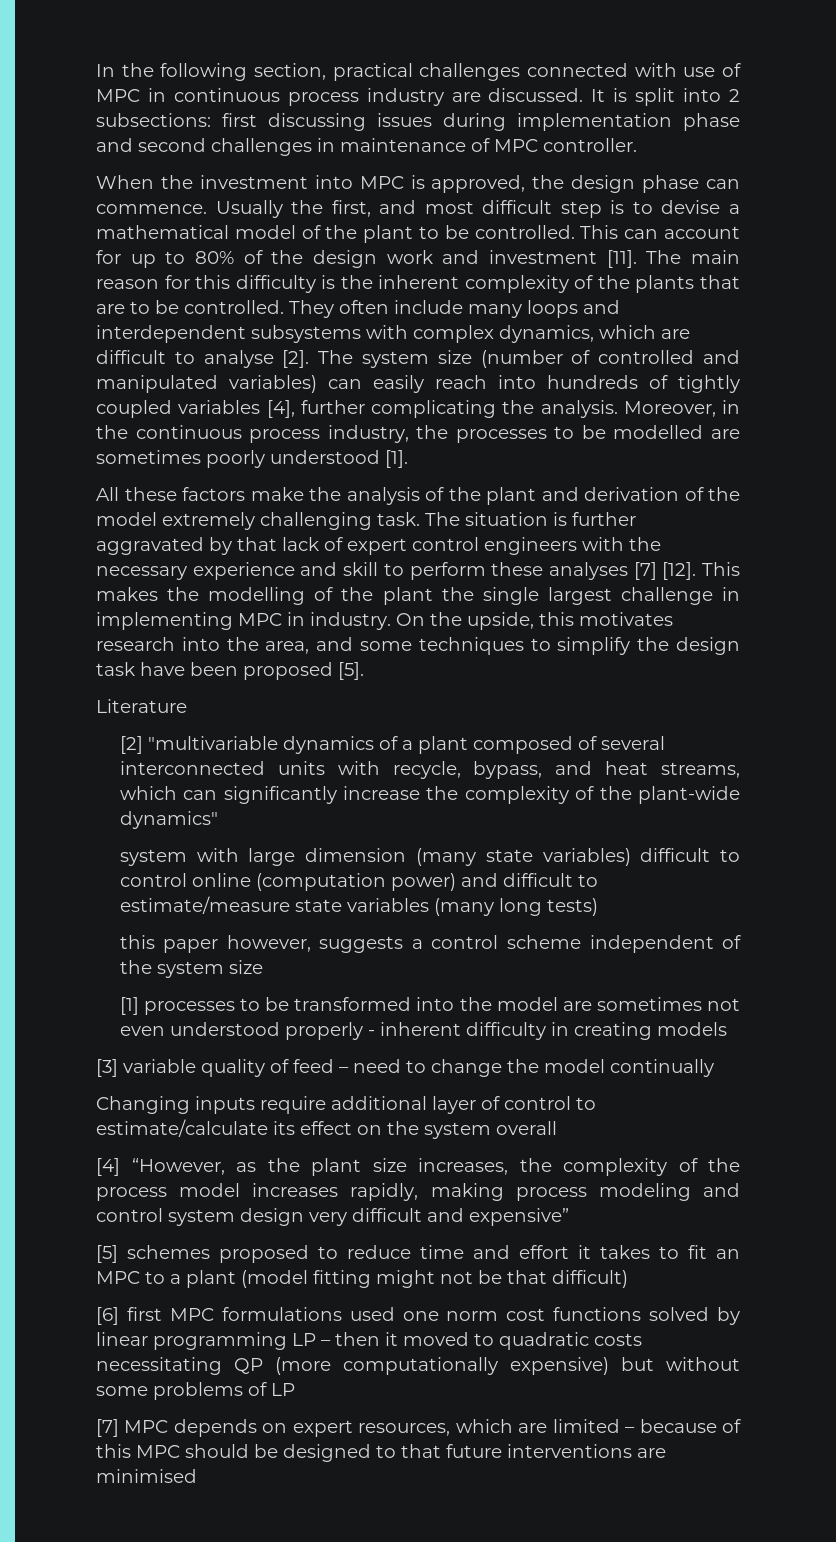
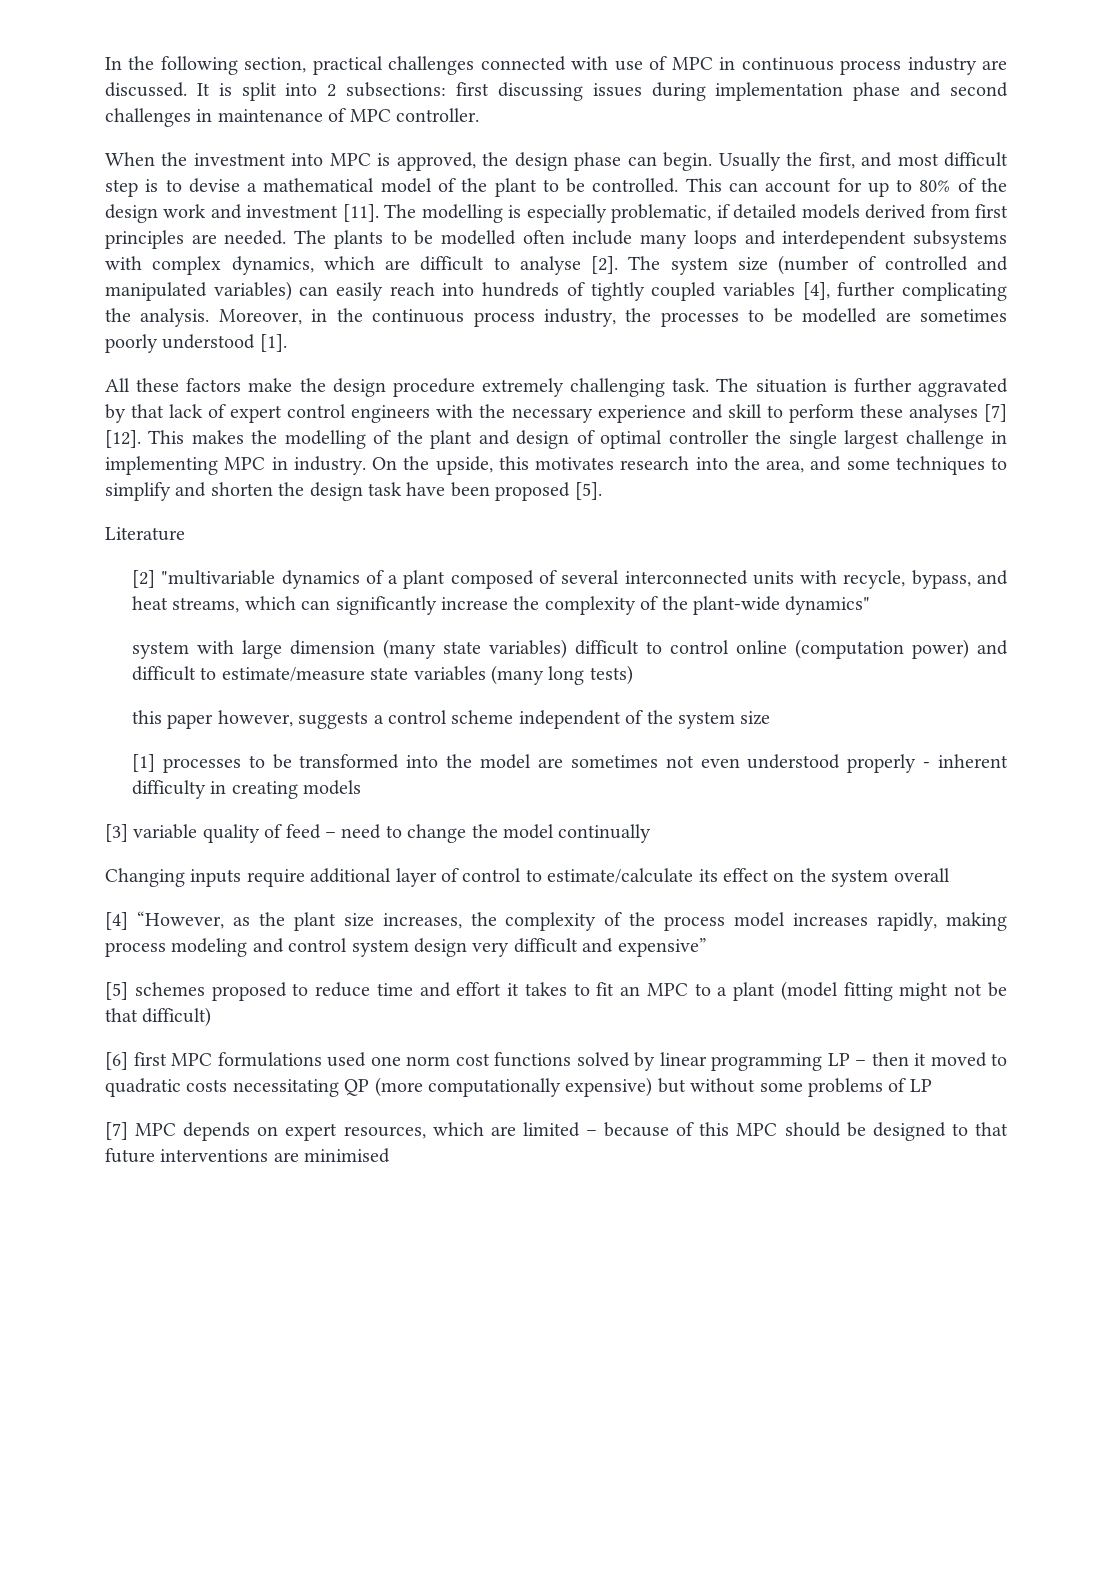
- When the investment into MPC is approved, the design phase can commence.
+ When the investment into MPC is approved, the design phase can begin.
- The main reason for this difficulty is the inherent complexity of the plants that are to be controlled. They often include many loops and interdependent subsystems with complex dynamics, which are difficult to analyse [2].
+ The modelling is especially problematic, if detailed models derived from first principles are needed. The plants to be modelled often include many loops and interdependent subsystems with complex dynamics, which are difficult to analyse [2].
- All these factors make the analysis of the plant and derivation of the model extremely challenging task.
+ All these factors make the design procedure extremely challenging task.
- This makes the modelling of the plant the single largest challenge in implementing MPC in industry.
+ This makes the modelling of the plant and design of optimal controller the single largest challenge in implementing MPC in industry.
- On the upside, this motivates research into the area, and some techniques to simplify the design task have been proposed [5].
+ On the upside, this motivates research into the area, and some techniques to simplify and shorten the design task have been proposed [5].

